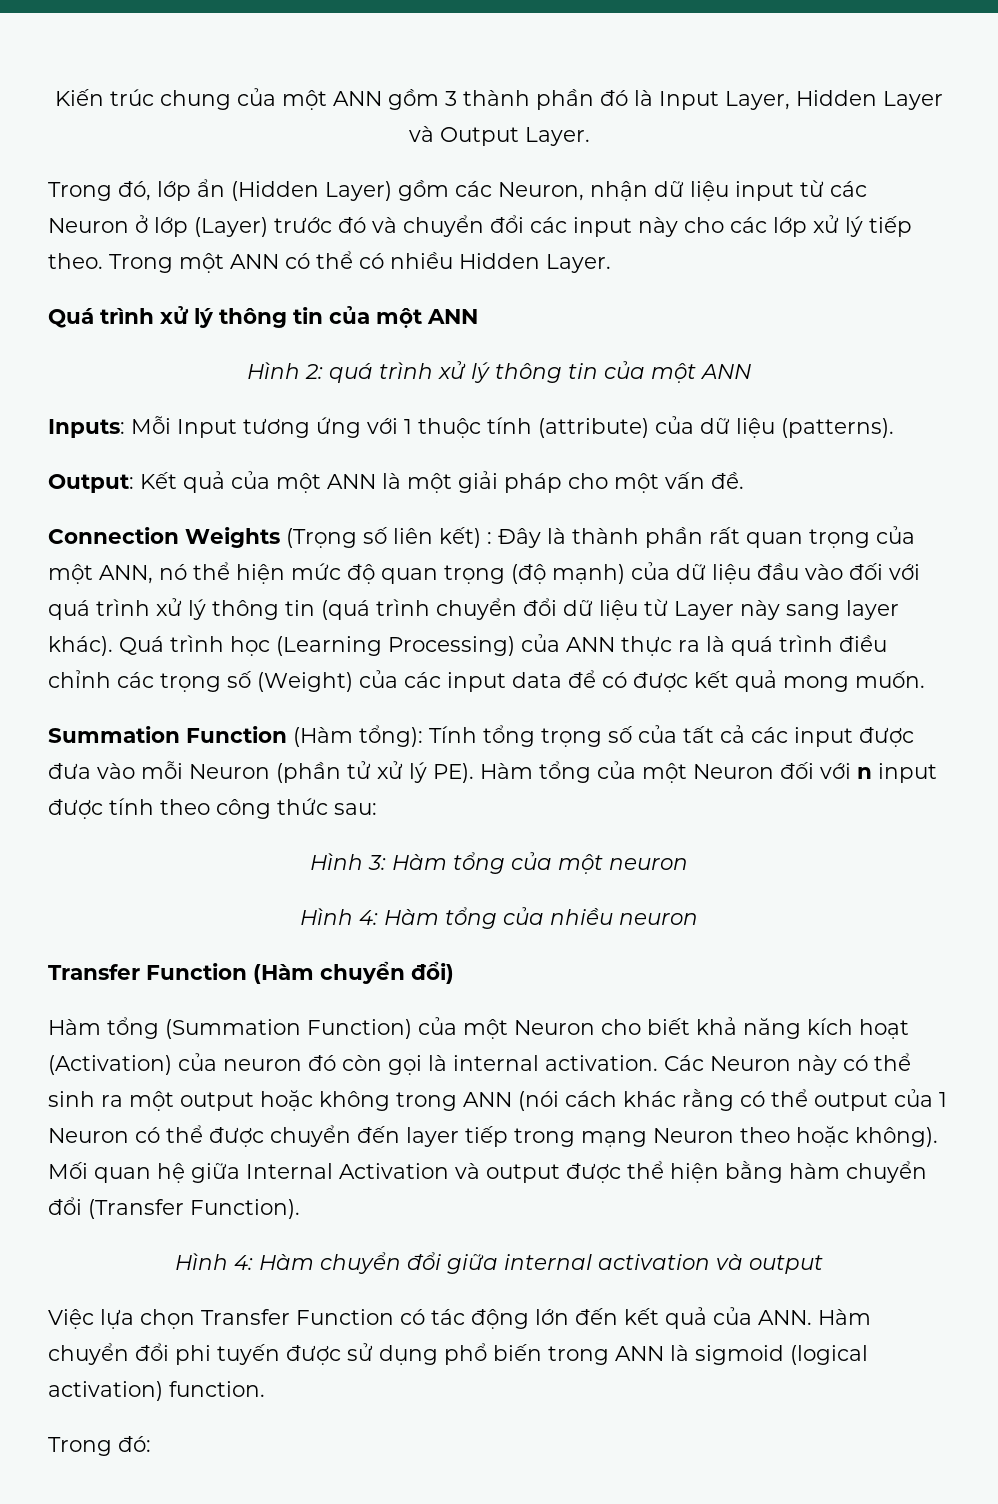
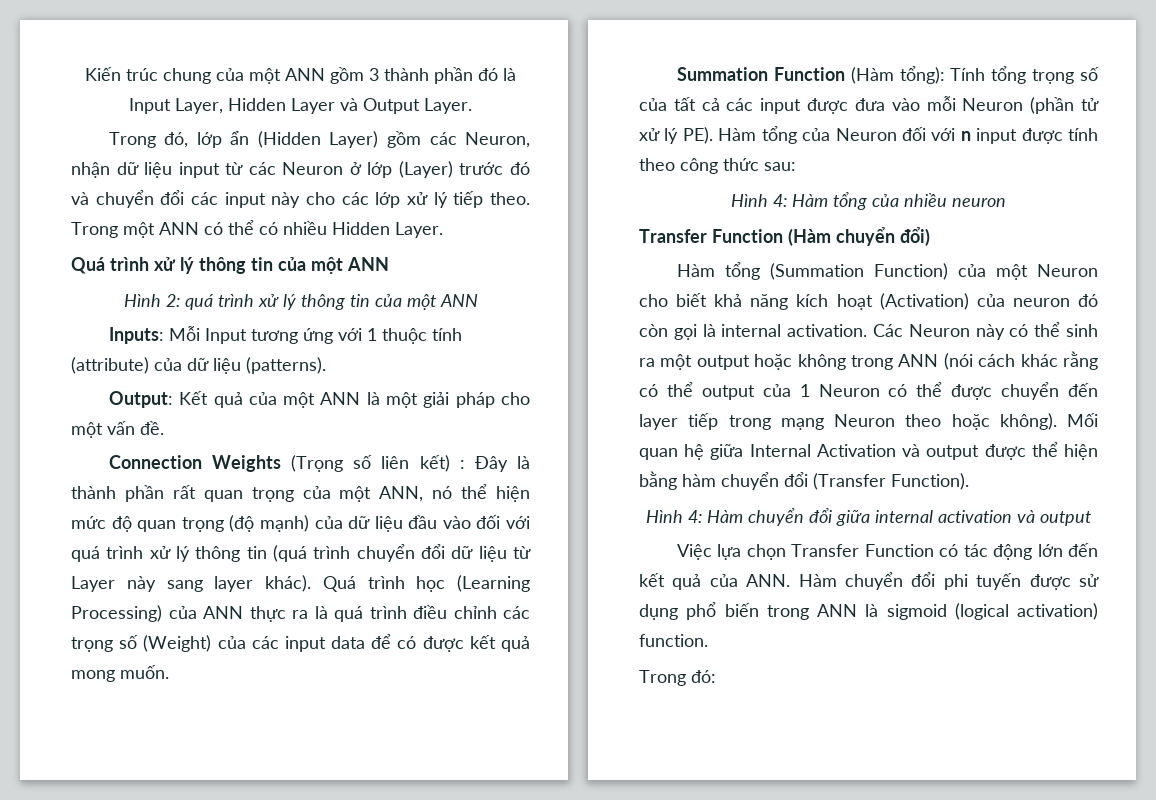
- Summation Function (Hàm tổng): Tính tổng trọng số của tất cả các input được đưa vào mỗi Neuron (phần tử xử lý PE). Hàm tổng của một Neuron đối với n input được tính theo công thức sau:
+ Summation Function (Hàm tổng): Tính tổng trọng số của tất cả các input được đưa vào mỗi Neuron (phần tử xử lý PE). Hàm tổng của Neuron đối với n input được tính theo công thức sau:
- Hình 3: Hàm tổng của một neuron

